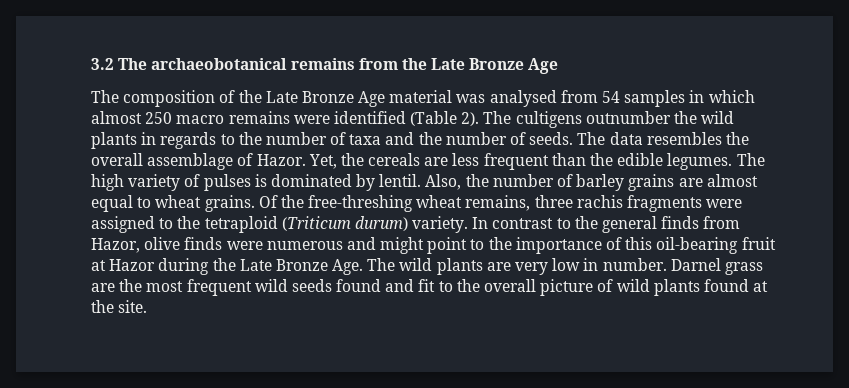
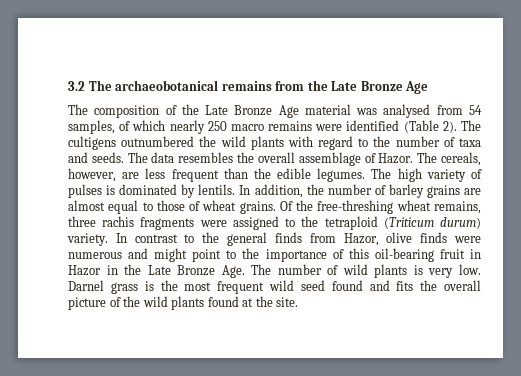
- The composition of the Late Bronze Age material was analysed from 54 samples in which almost 250 macro remains were identified (Table 2).
+ The composition of the Late Bronze Age material was analysed from 54 samples, of which nearly 250 macro remains were identified (Table 2).
- The cultigens outnumber the wild plants in regards to the number of taxa and the number of seeds.
+ The cultigens outnumbered the wild plants with regard to the number of taxa and seeds.
- Yet, the cereals are less frequent than the edible legumes.
+ The cereals, however, are less frequent than the edible legumes.
- The high variety of pulses is dominated by lentil. Also, the number of barley grains are almost equal to wheat grains.
+ The high variety of pulses is dominated by lentils. In addition, the number of barley grains are almost equal to those of wheat grains.
- In contrast to the general finds from Hazor, olive finds were numerous and might point to the importance of this oil-bearing fruit at Hazor during the Late Bronze Age. The wild plants are very low in number.
+ In contrast to the general finds from Hazor, olive finds were numerous and might point to the importance of this oil-bearing fruit in Hazor in the Late Bronze Age. The number of wild plants is very low.
- Darnel grass are the most frequent wild seeds found and fit to the overall picture of wild plants found at the site.
+ Darnel grass is the most frequent wild seed found and fits the overall picture of the wild plants found at the site.

